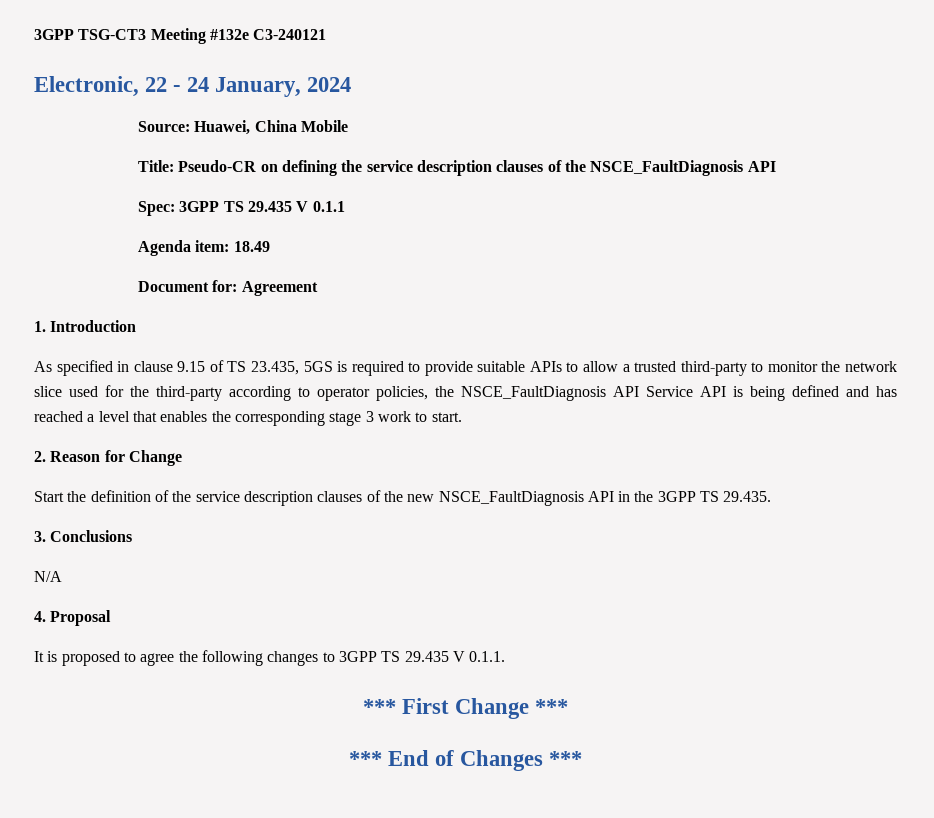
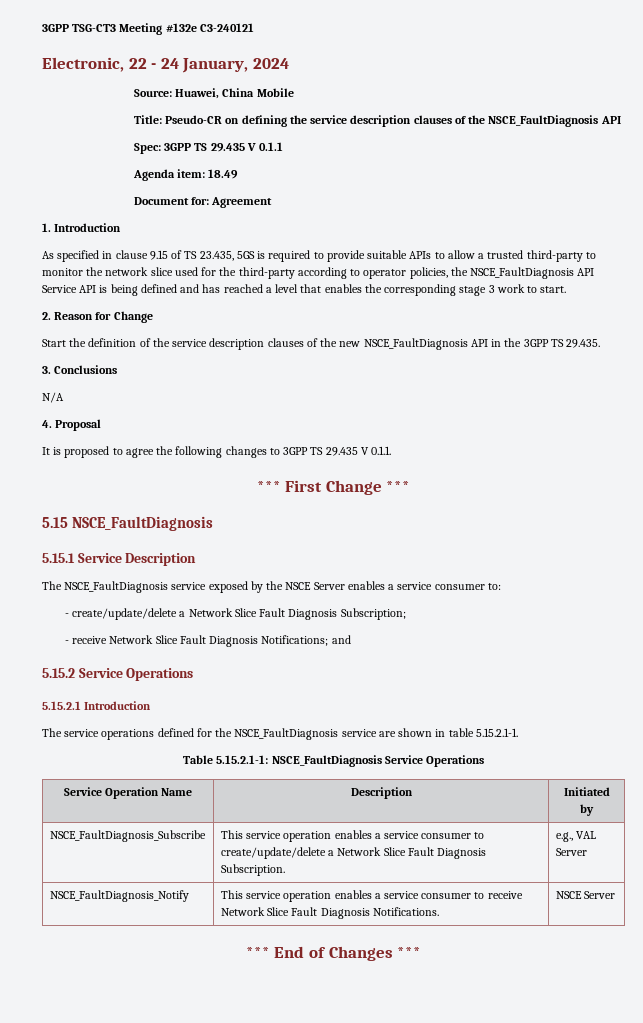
+ 5.15 NSCE_FaultDiagnosis
+ 5.15.1 Service Description
+ The NSCE_FaultDiagnosis service exposed by the NSCE Server enables a service consumer to:
+ - create/update/delete a Network Slice Fault Diagnosis Subscription;
+ - receive Network Slice Fault Diagnosis Notifications; and
+ 5.15.2 Service Operations
+ 5.15.2.1 Introduction
+ The service operations defined for the NSCE_FaultDiagnosis service are shown in table 5.15.2.1-1.
+ Table 5.15.2.1-1: NSCE_FaultDiagnosis Service Operations
+ Service Operation Name | Description | Initiated by
+ NSCE_FaultDiagnosis_Subscribe | This service operation enables a service consumer to create/update/delete a Network Slice Fault Diagnosis Subscription. | e.g., VAL Server
+ NSCE_FaultDiagnosis_Notify | This service operation enables a service consumer to receive Network Slice Fault Diagnosis Notifications. | NSCE Server

